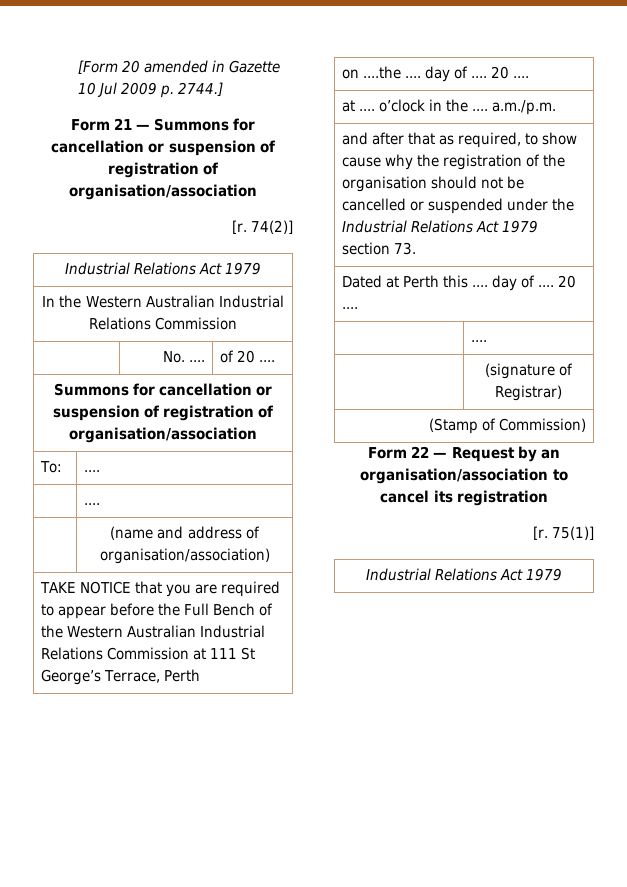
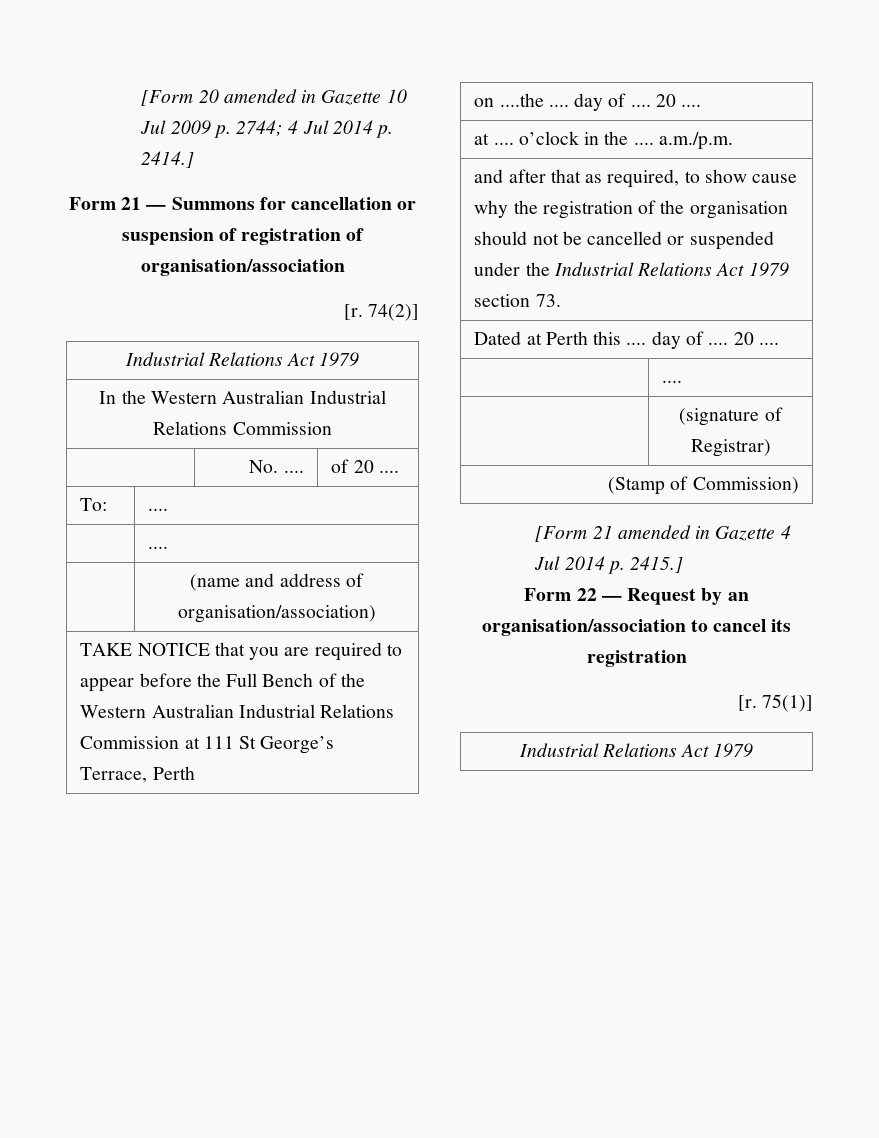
- [Form 20 amended in Gazette 10 Jul 2009 p. 2744.]
+ [Form 20 amended in Gazette 10 Jul 2009 p. 2744; 4 Jul 2014 p. 2414.]
  | No. .... | of 20 ....
- Summons for cancellation or suspension of registration of organisation/association
+ [Form 21 amended in Gazette 4 Jul 2014 p. 2415.]

